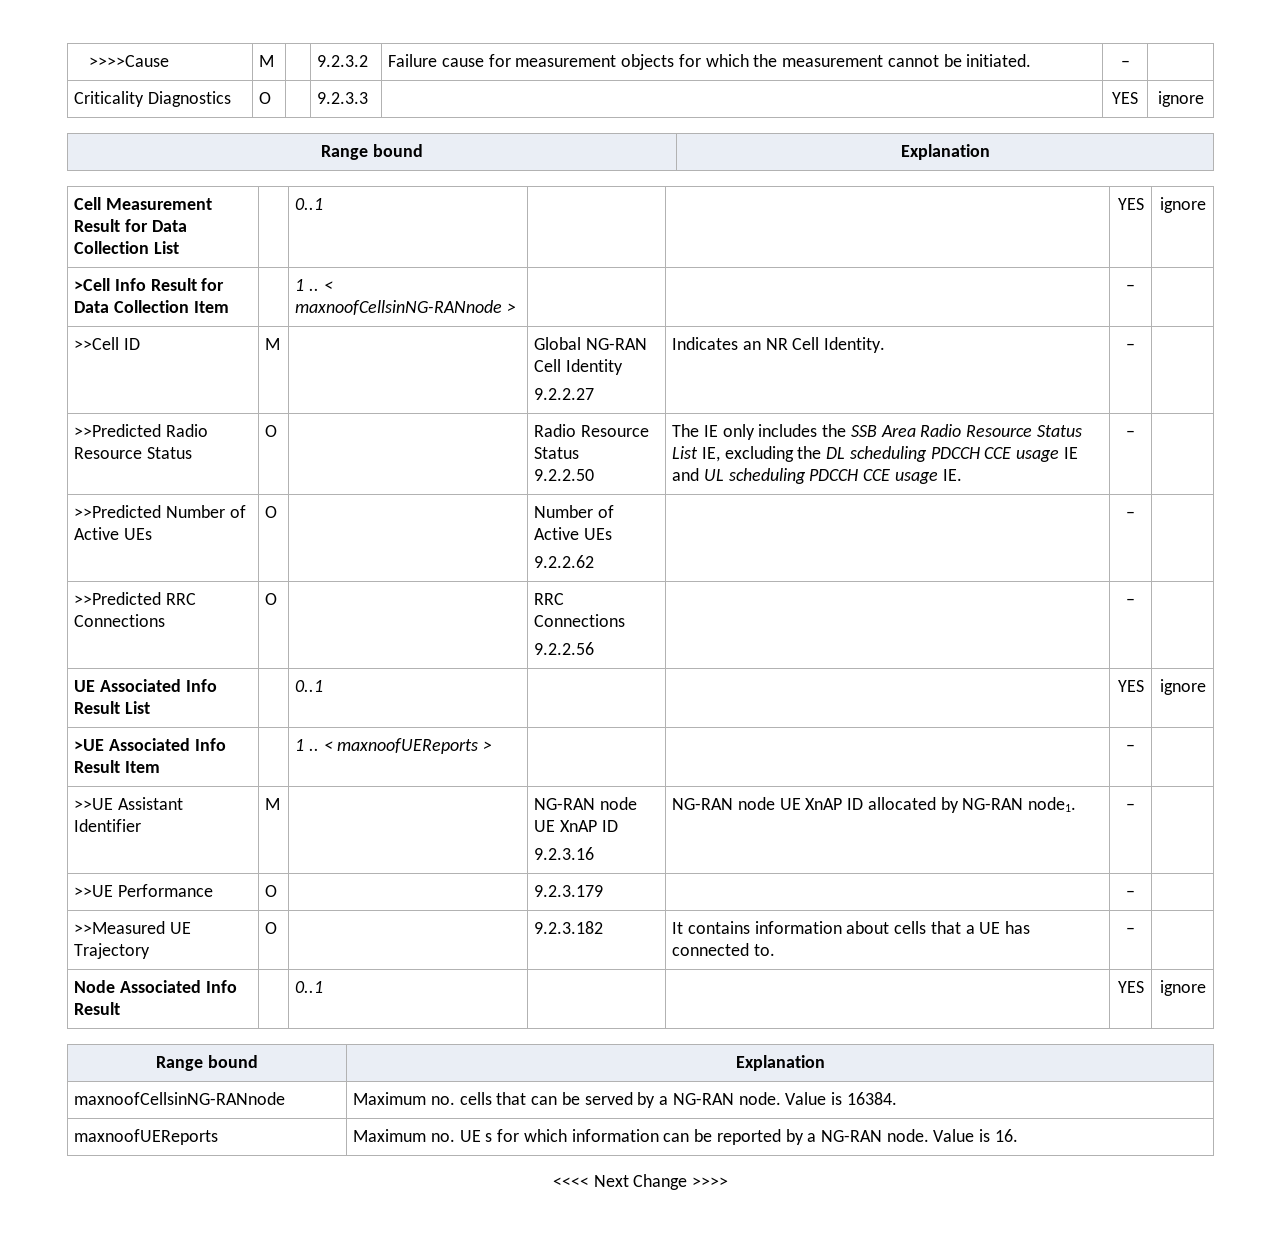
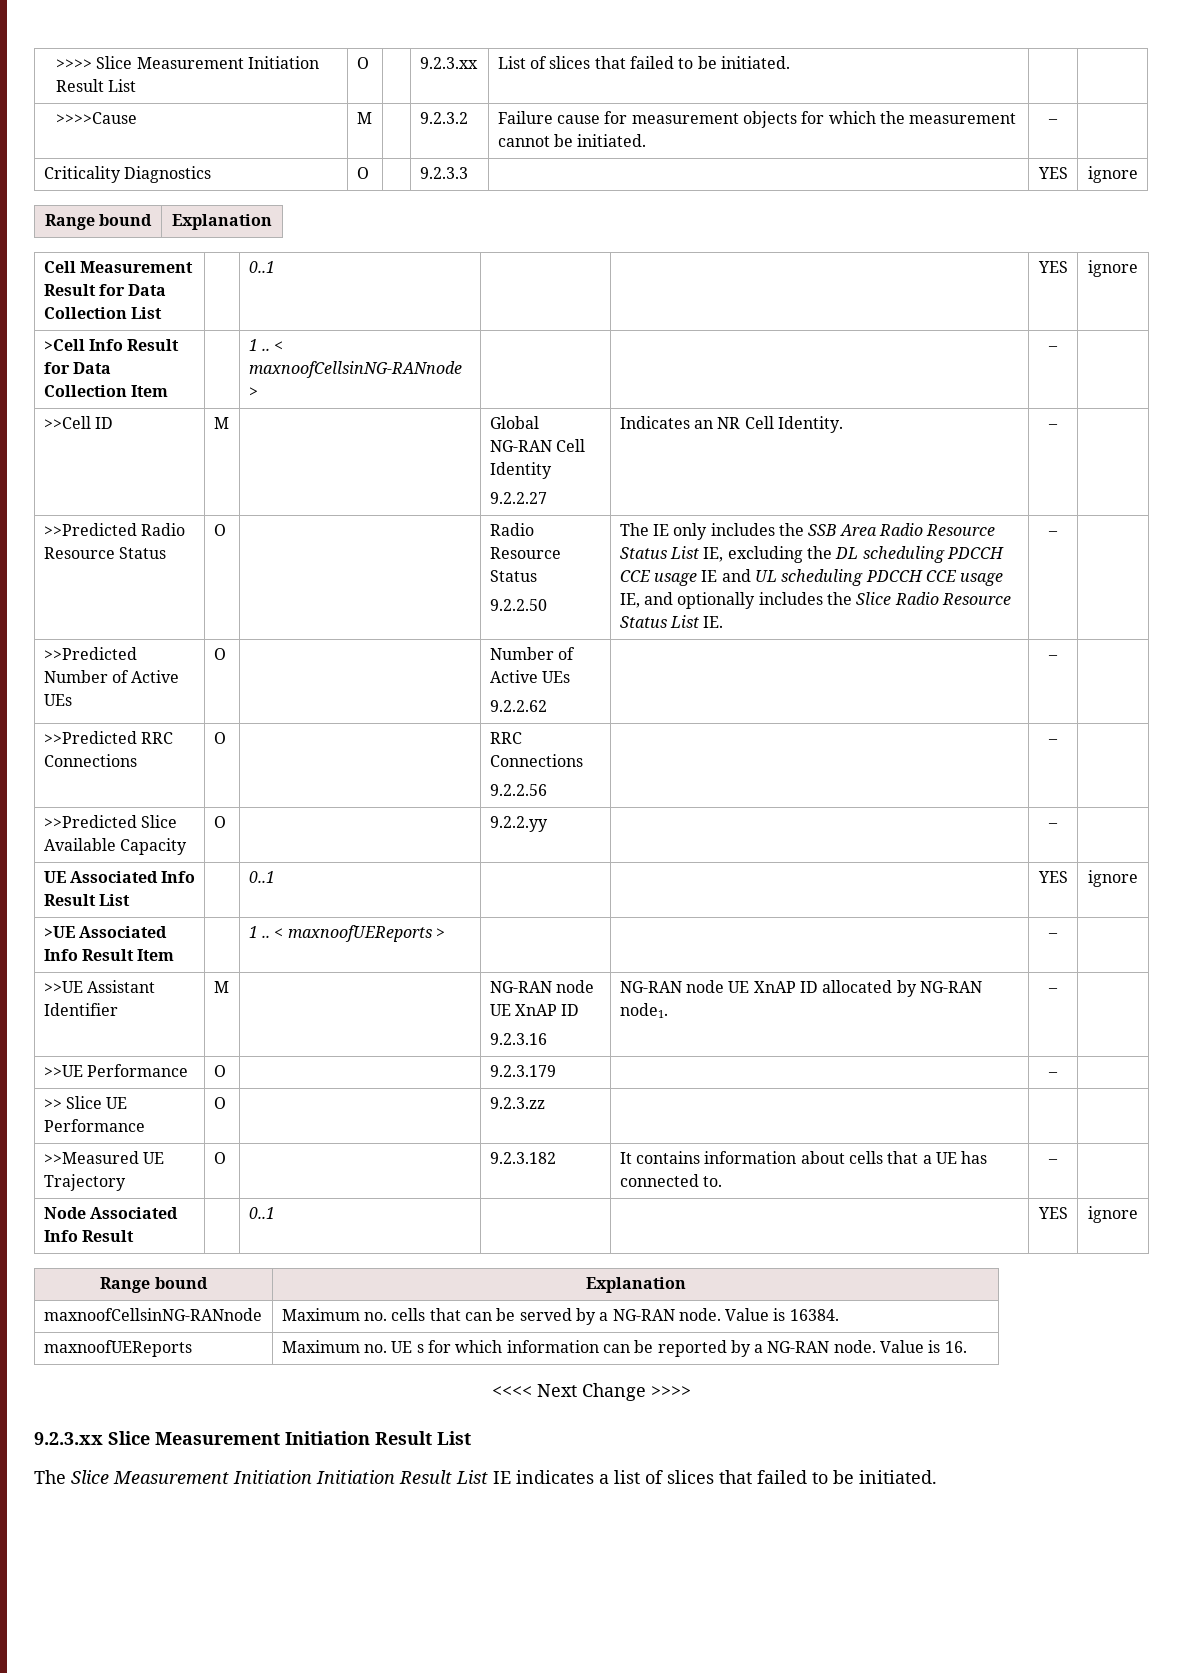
+ >>>> Slice Measurement Initiation Result List | O | | 9.2.3.xx | List of slices that failed to be initiated. | |
- The IE only includes the SSB Area Radio Resource Status List IE, excluding the DL scheduling PDCCH CCE usage IE and UL scheduling PDCCH CCE usage IE.
+ The IE only includes the SSB Area Radio Resource Status List IE, excluding the DL scheduling PDCCH CCE usage IE and UL scheduling PDCCH CCE usage IE, and optionally includes the Slice Radio Resource Status List IE.
+ >>Predicted Slice Available Capacity | O | | 9.2.2.yy | | – |
+ >> Slice UE Performance | O | | 9.2.3.zz | | |
+ 9.2.3.xx Slice Measurement Initiation Result List
+ The Slice Measurement Initiation Initiation Result List IE indicates a list of slices that failed to be initiated.

